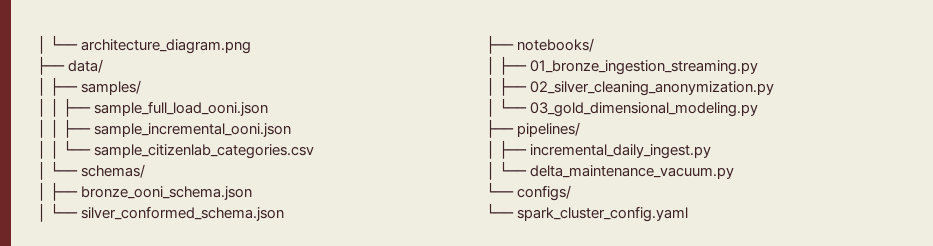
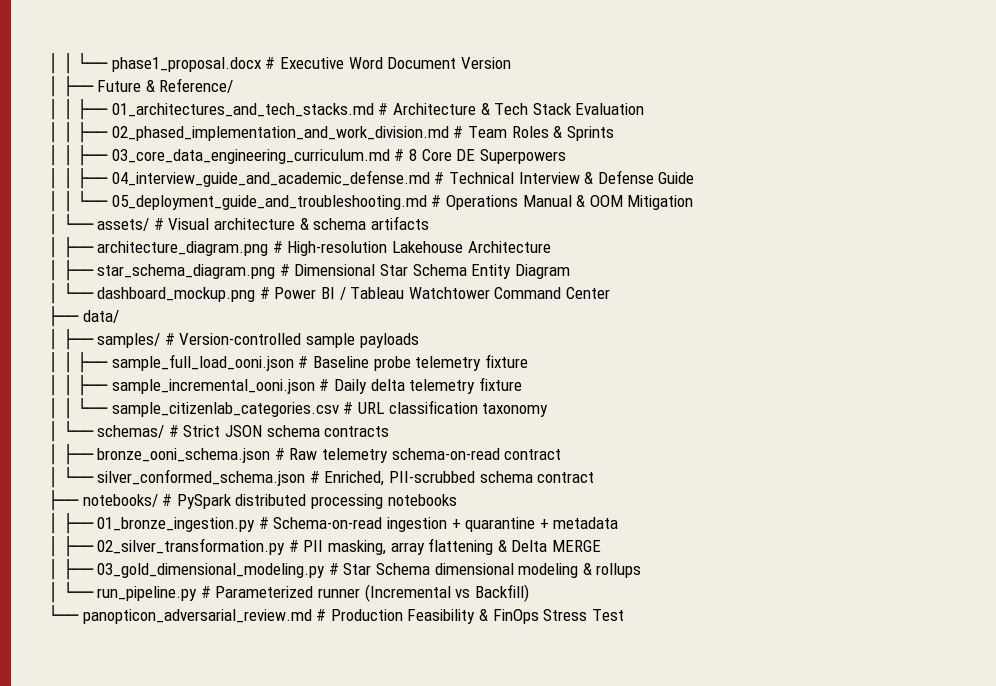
- │ └── architecture_diagram.png
+ │ │ └── phase1_proposal.docx # Executive Word Document Version
+ │ ├── Future & Reference/
+ │ │ ├── 01_architectures_and_tech_stacks.md # Architecture & Tech Stack Evaluation
+ │ │ ├── 02_phased_implementation_and_work_division.md # Team Roles & Sprints
+ │ │ ├── 03_core_data_engineering_curriculum.md # 8 Core DE Superpowers
+ │ │ ├── 04_interview_guide_and_academic_defense.md # Technical Interview & Defense Guide
+ │ │ └── 05_deployment_guide_and_troubleshooting.md # Operations Manual & OOM Mitigation
+ │ └── assets/ # Visual architecture & schema artifacts
+ │ ├── architecture_diagram.png # High-resolution Lakehouse Architecture
+ │ ├── star_schema_diagram.png # Dimensional Star Schema Entity Diagram
+ │ └── dashboard_mockup.png # Power BI / Tableau Watchtower Command Center
- │ ├── samples/
+ │ ├── samples/ # Version-controlled sample payloads
- │ │ ├── sample_full_load_ooni.json
+ │ │ ├── sample_full_load_ooni.json # Baseline probe telemetry fixture
- │ │ ├── sample_incremental_ooni.json
+ │ │ ├── sample_incremental_ooni.json # Daily delta telemetry fixture
- │ │ └── sample_citizenlab_categories.csv
+ │ │ └── sample_citizenlab_categories.csv # URL classification taxonomy
- │ └── schemas/
- │ ├── bronze_ooni_schema.json
- │ └── silver_conformed_schema.json
- ├── notebooks/
- │ ├── 01_bronze_ingestion_streaming.py
- │ ├── 02_silver_cleaning_anonymization.py
- │ └── 03_gold_dimensional_modeling.py
- ├── pipelines/
- │ ├── incremental_daily_ingest.py
- │ └── delta_maintenance_vacuum.py
- └── configs/
- └── spark_cluster_config.yaml
+ │ └── schemas/ # Strict JSON schema contracts
+ │ ├── bronze_ooni_schema.json # Raw telemetry schema-on-read contract
+ │ └── silver_conformed_schema.json # Enriched, PII-scrubbed schema contract
+ ├── notebooks/ # PySpark distributed processing notebooks
+ │ ├── 01_bronze_ingestion.py # Schema-on-read ingestion + quarantine + metadata
+ │ ├── 02_silver_transformation.py # PII masking, array flattening & Delta MERGE
+ │ ├── 03_gold_dimensional_modeling.py # Star Schema dimensional modeling & rollups
+ │ └── run_pipeline.py # Parameterized runner (Incremental vs Backfill)
+ └── panopticon_adversarial_review.md # Production Feasibility & FinOps Stress Test

